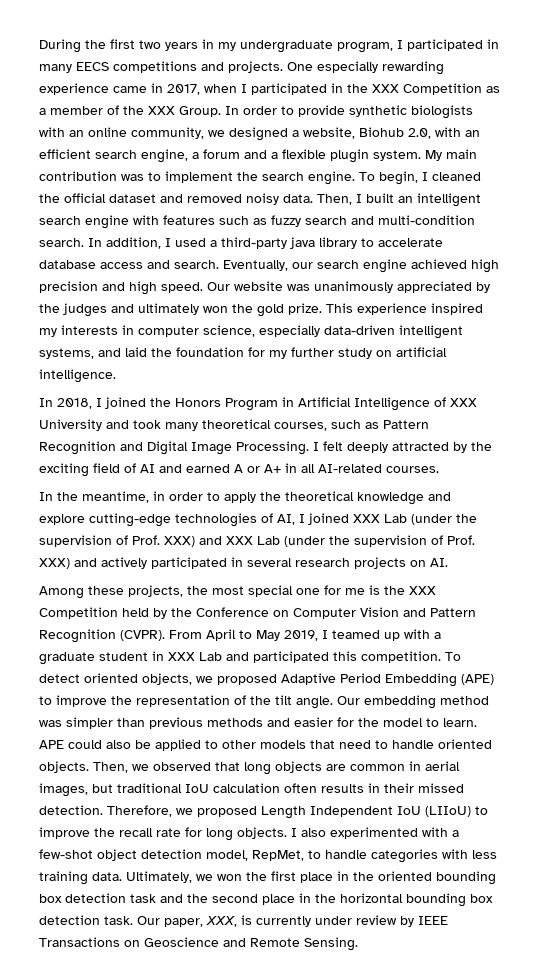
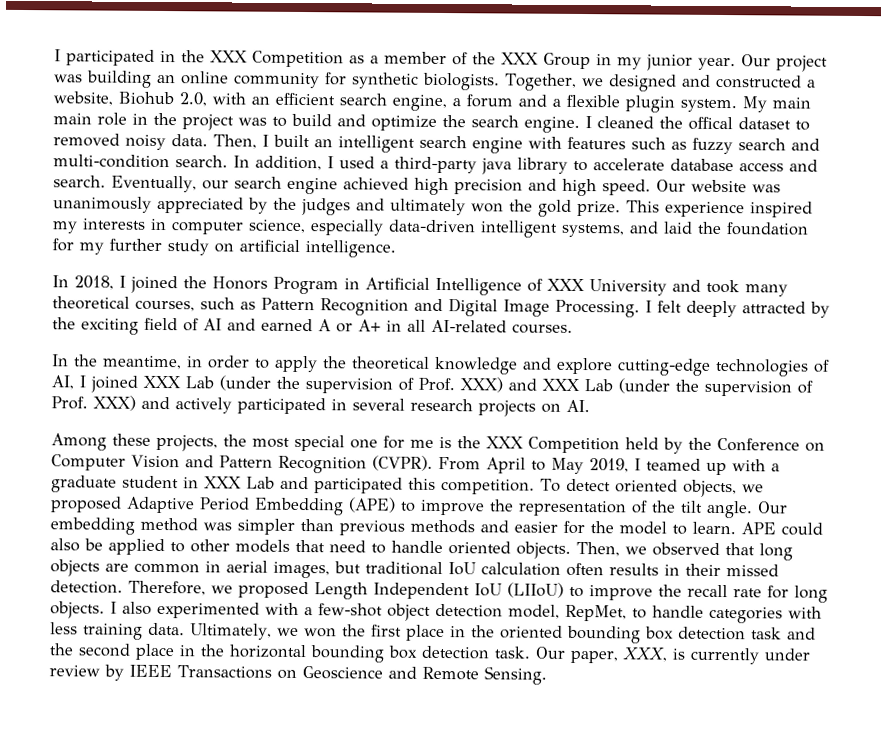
- During the first two years in my undergraduate program, I participated in many EECS competitions and projects. One especially rewarding experience came in 2017, when I participated in the XXX Competition as a member of the XXX Group. In order to provide synthetic biologists with an online community, we designed a website, Biohub 2.0, with an efficient search engine, a forum and a flexible plugin system.
+ I participated in the XXX Competition as a member of the XXX Group in my junior year. Our project was building an online community for synthetic biologists. Together, we designed and constructed a website, Biohub 2.0, with an efficient search engine, a forum and a flexible plugin system.
- My main contribution was to implement the search engine.
+ My main main role in the project was to build and optimize the search engine.
- To begin, I cleaned the official dataset and removed noisy data.
+ I cleaned the offical dataset to removed noisy data.

